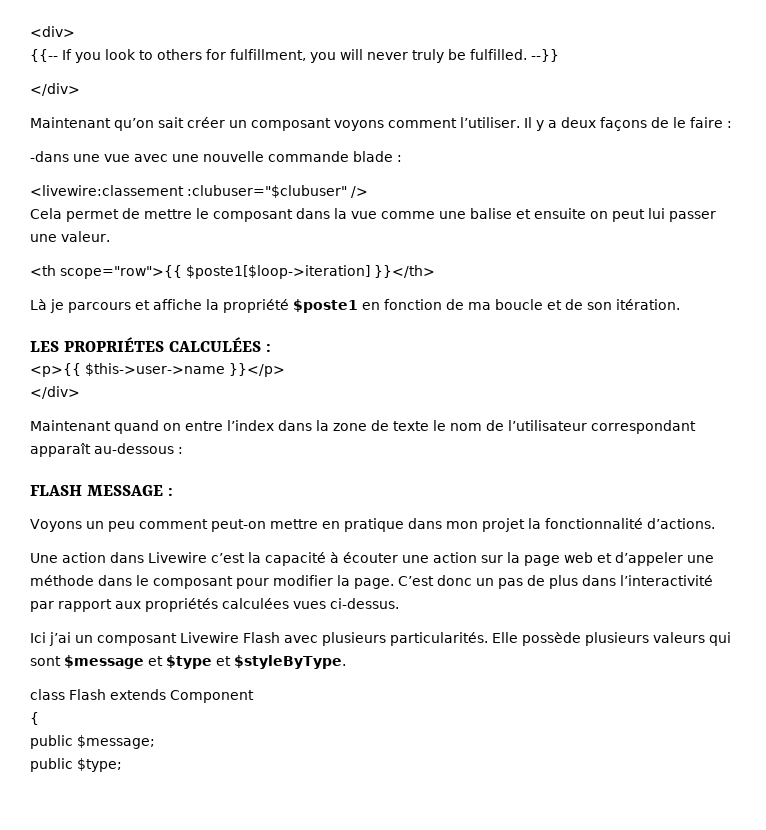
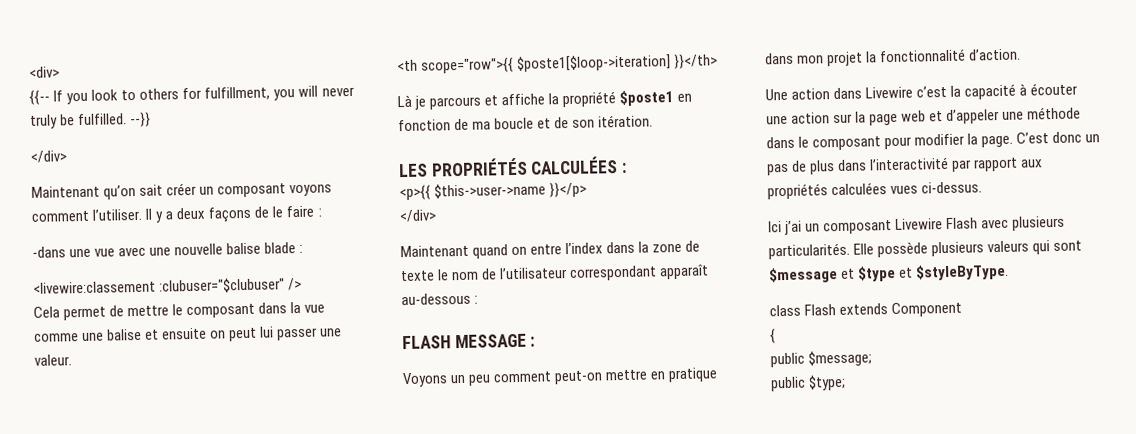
- -dans une vue avec une nouvelle commande blade :
+ -dans une vue avec une nouvelle balise blade :
- LES PROPRIÉTES CALCULÉES :
+ LES PROPRIÉTÉS CALCULÉES :
- Voyons un peu comment peut-on mettre en pratique dans mon projet la fonctionnalité d’actions.
+ Voyons un peu comment peut-on mettre en pratique dans mon projet la fonctionnalité d’action.

